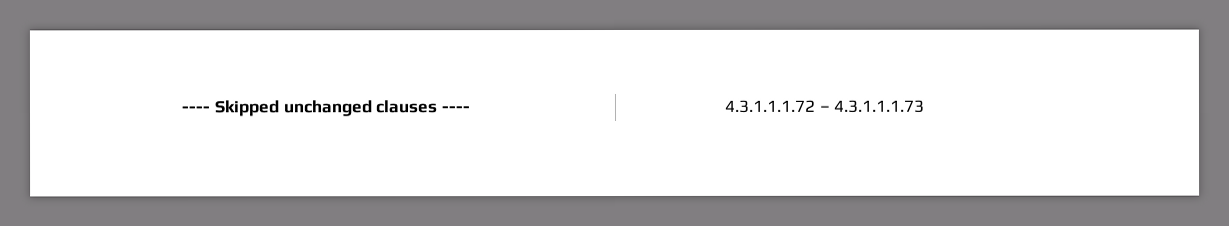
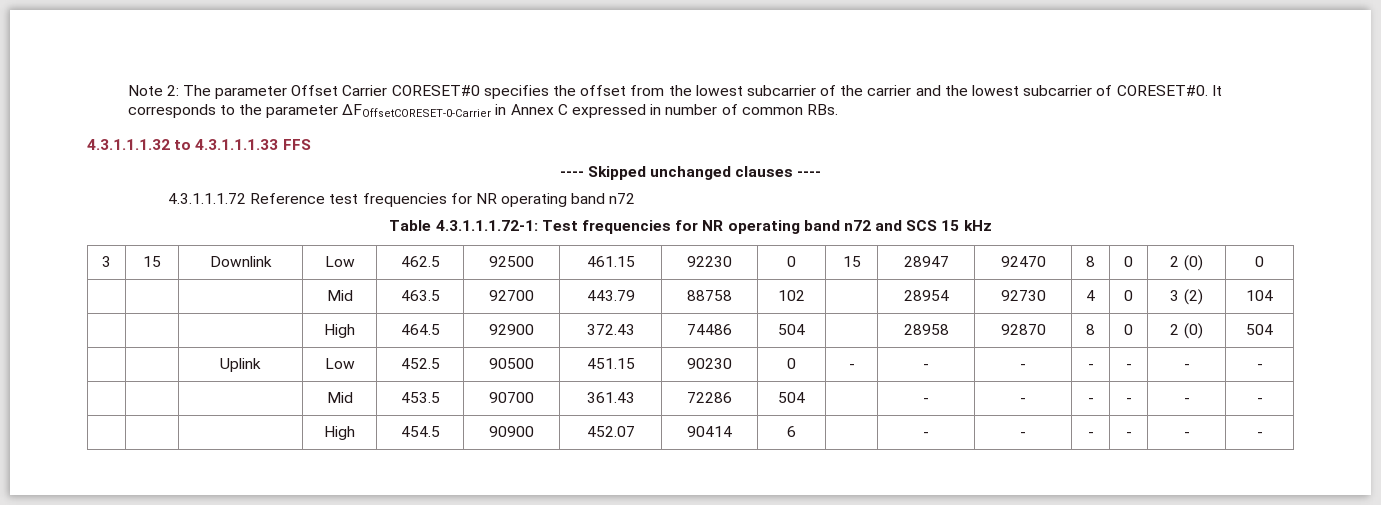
+ Note 2: The parameter Offset Carrier CORESET#0 specifies the offset from the lowest subcarrier of the carrier and the lowest subcarrier of CORESET#0. It corresponds to the parameter ΔFOffsetCORESET-0-Carrier in Annex C expressed in number of common RBs.
+ 4.3.1.1.1.32 to 4.3.1.1.1.33 FFS
- 4.3.1.1.1.72 – 4.3.1.1.1.73
+ 4.3.1.1.1.72 Reference test frequencies for NR operating band n72
+ Table 4.3.1.1.1.72-1: Test frequencies for NR operating band n72 and SCS 15 kHz
+ 3 | 15 | Downlink | Low | 462.5 | 92500 | 461.15 | 92230 | 0 | 15 | 28947 | 92470 | 8 | 0 | 2 (0) | 0
+ | | | Mid | 463.5 | 92700 | 443.79 | 88758 | 102 | | 28954 | 92730 | 4 | 0 | 3 (2) | 104
+ | | | High | 464.5 | 92900 | 372.43 | 74486 | 504 | | 28958 | 92870 | 8 | 0 | 2 (0) | 504
+ | | Uplink | Low | 452.5 | 90500 | 451.15 | 90230 | 0 | - | - | - | - | - | - | -
+ | | | Mid | 453.5 | 90700 | 361.43 | 72286 | 504 | | - | - | - | - | - | -
+ | | | High | 454.5 | 90900 | 452.07 | 90414 | 6 | | - | - | - | - | - | -

